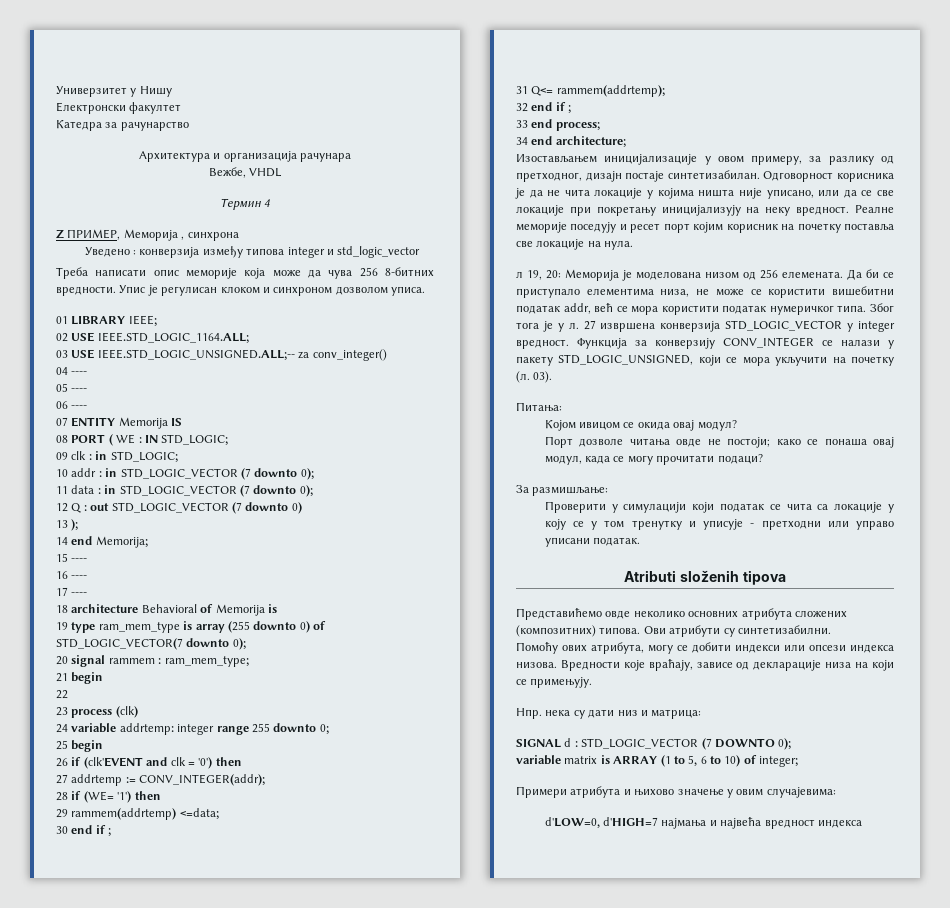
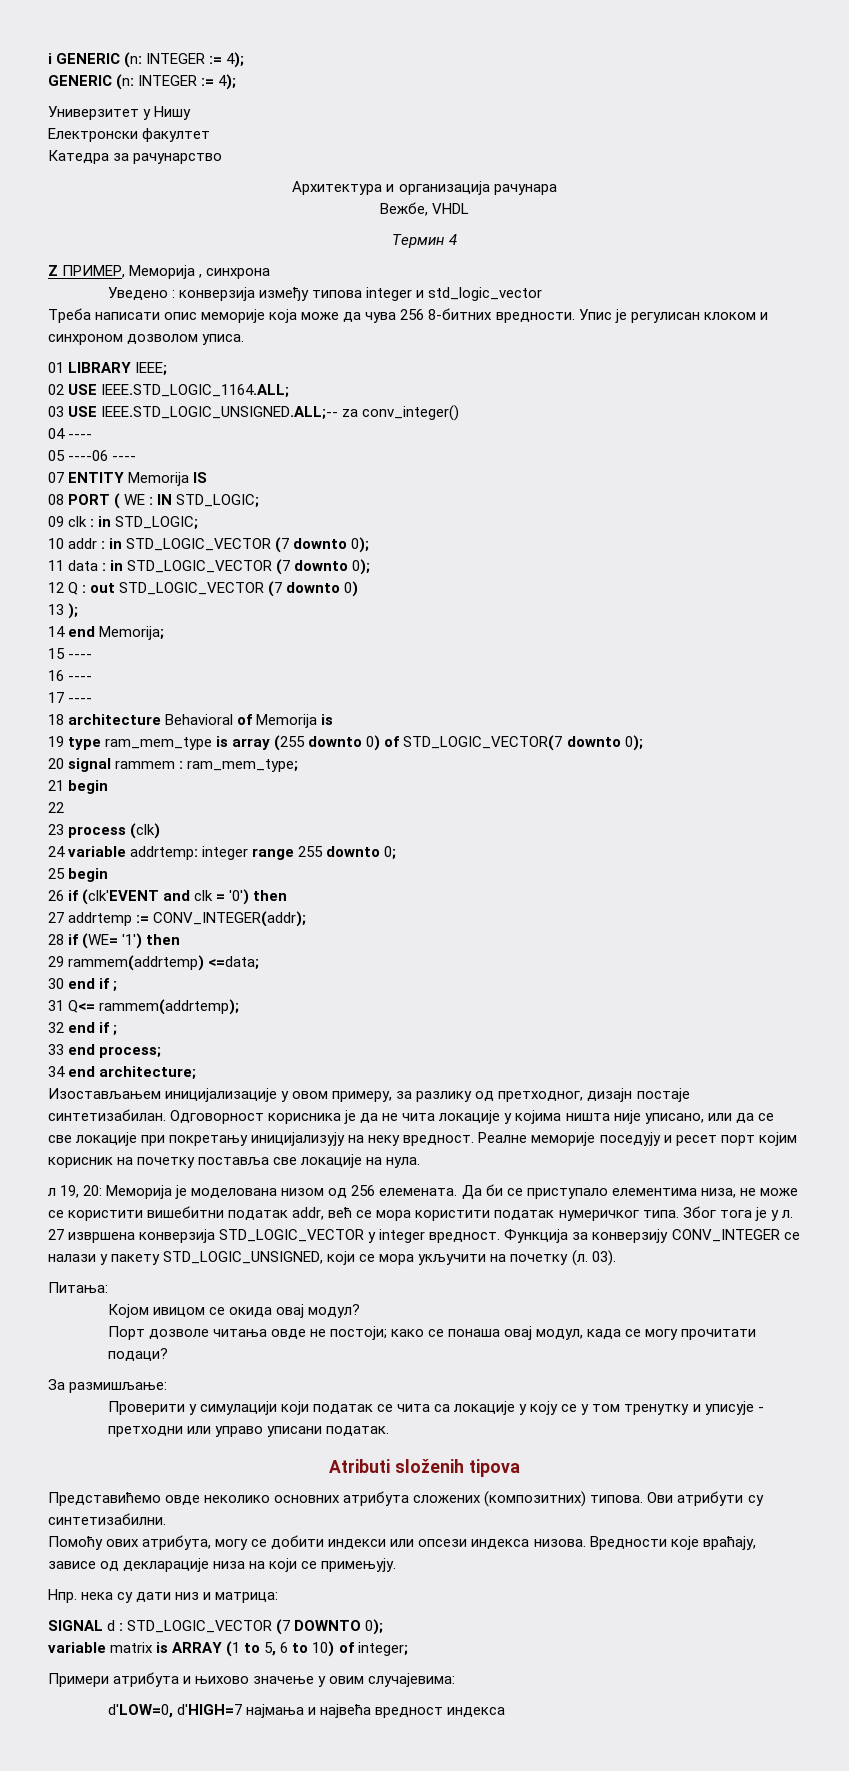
+ i GENERIC (n: INTEGER := 4);
+ GENERIC (n: INTEGER := 4);
- 05 ----
- 06 ----
+ 05 ----06 ----

